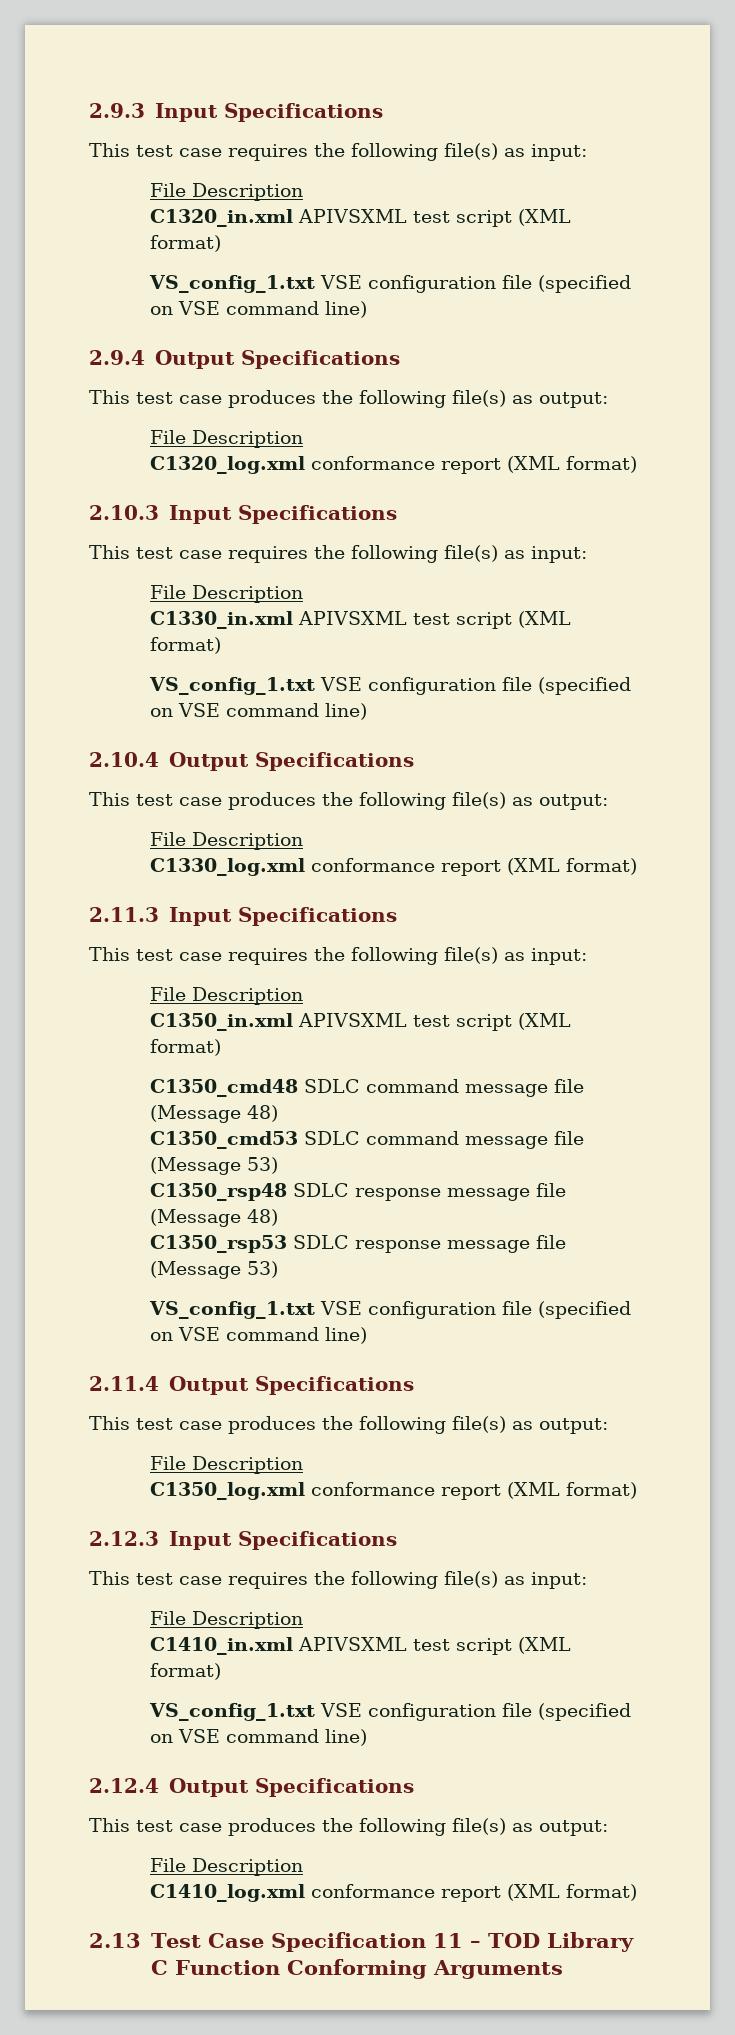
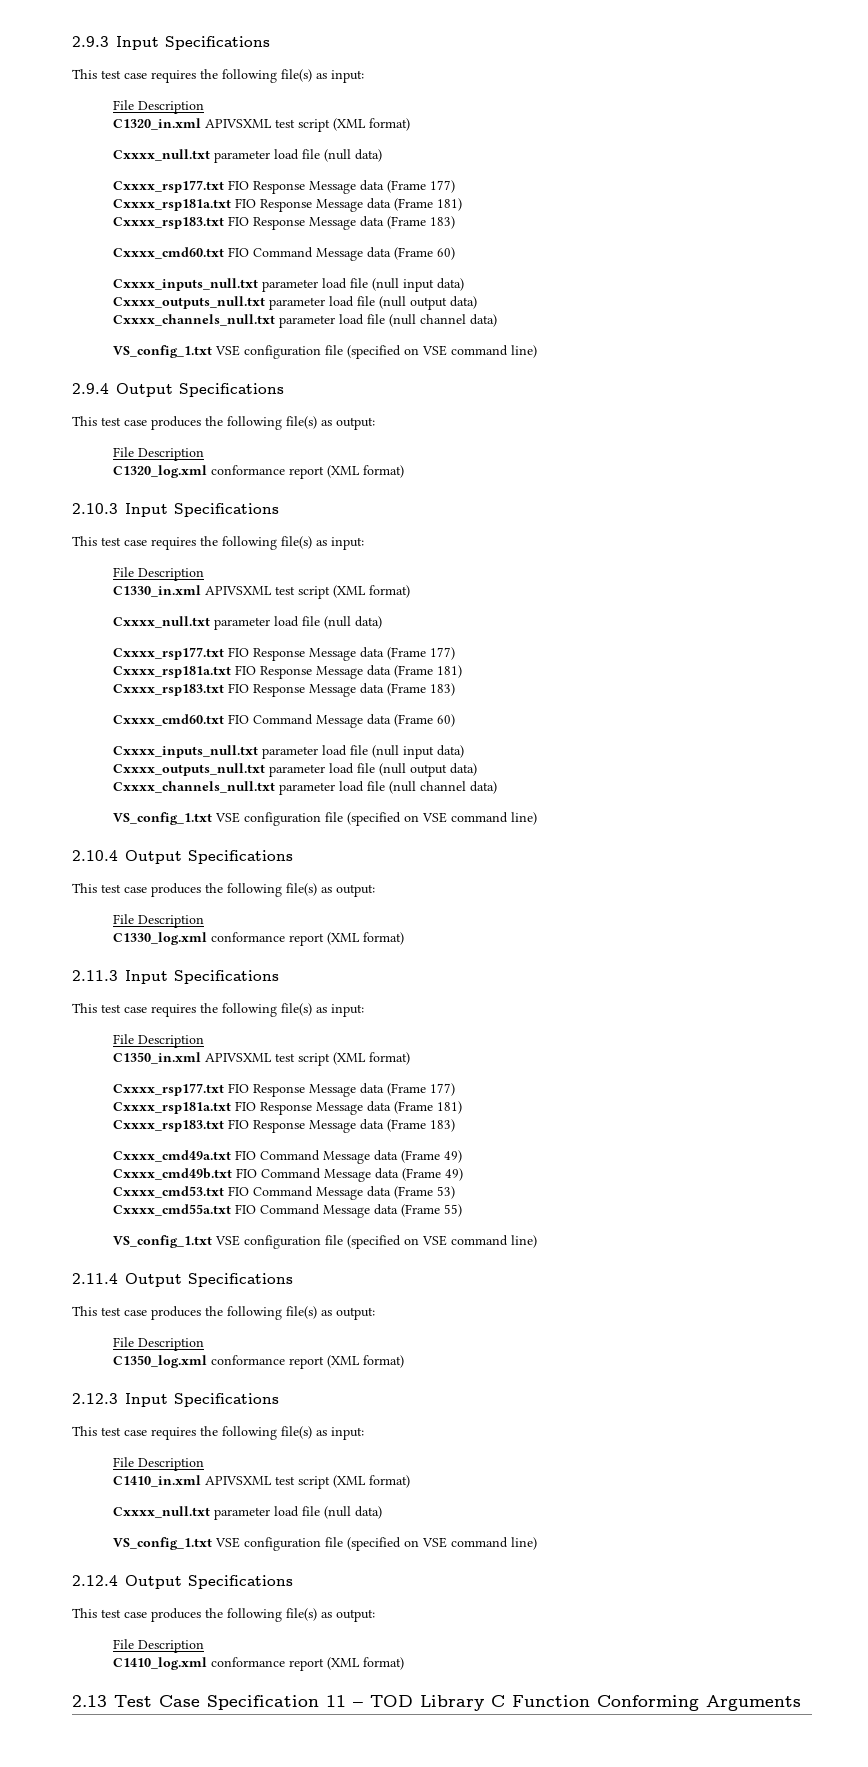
  C1320_in.xml APIVSXML test script (XML format)
+ Cxxxx_null.txt parameter load file (null data)
+ Cxxxx_rsp177.txt FIO Response Message data (Frame 177)
+ Cxxxx_rsp181a.txt FIO Response Message data (Frame 181)
+ Cxxxx_rsp183.txt FIO Response Message data (Frame 183)
+ Cxxxx_cmd60.txt FIO Command Message data (Frame 60)
+ Cxxxx_inputs_null.txt parameter load file (null input data)
+ Cxxxx_outputs_null.txt parameter load file (null output data)
+ Cxxxx_channels_null.txt parameter load file (null channel data)
  C1330_in.xml APIVSXML test script (XML format)
+ Cxxxx_null.txt parameter load file (null data)
+ Cxxxx_rsp177.txt FIO Response Message data (Frame 177)
+ Cxxxx_rsp181a.txt FIO Response Message data (Frame 181)
+ Cxxxx_rsp183.txt FIO Response Message data (Frame 183)
+ Cxxxx_cmd60.txt FIO Command Message data (Frame 60)
+ Cxxxx_inputs_null.txt parameter load file (null input data)
+ Cxxxx_outputs_null.txt parameter load file (null output data)
+ Cxxxx_channels_null.txt parameter load file (null channel data)
  C1350_in.xml APIVSXML test script (XML format)
- C1350_cmd48 SDLC command message file (Message 48)
- C1350_cmd53 SDLC command message file (Message 53)
- C1350_rsp48 SDLC response message file (Message 48)
- C1350_rsp53 SDLC response message file (Message 53)
+ Cxxxx_rsp177.txt FIO Response Message data (Frame 177)
+ Cxxxx_rsp181a.txt FIO Response Message data (Frame 181)
+ Cxxxx_rsp183.txt FIO Response Message data (Frame 183)
+ Cxxxx_cmd49a.txt FIO Command Message data (Frame 49)
+ Cxxxx_cmd49b.txt FIO Command Message data (Frame 49)
+ Cxxxx_cmd53.txt FIO Command Message data (Frame 53)
+ Cxxxx_cmd55a.txt FIO Command Message data (Frame 55)
  C1410_in.xml APIVSXML test script (XML format)
+ Cxxxx_null.txt parameter load file (null data)

